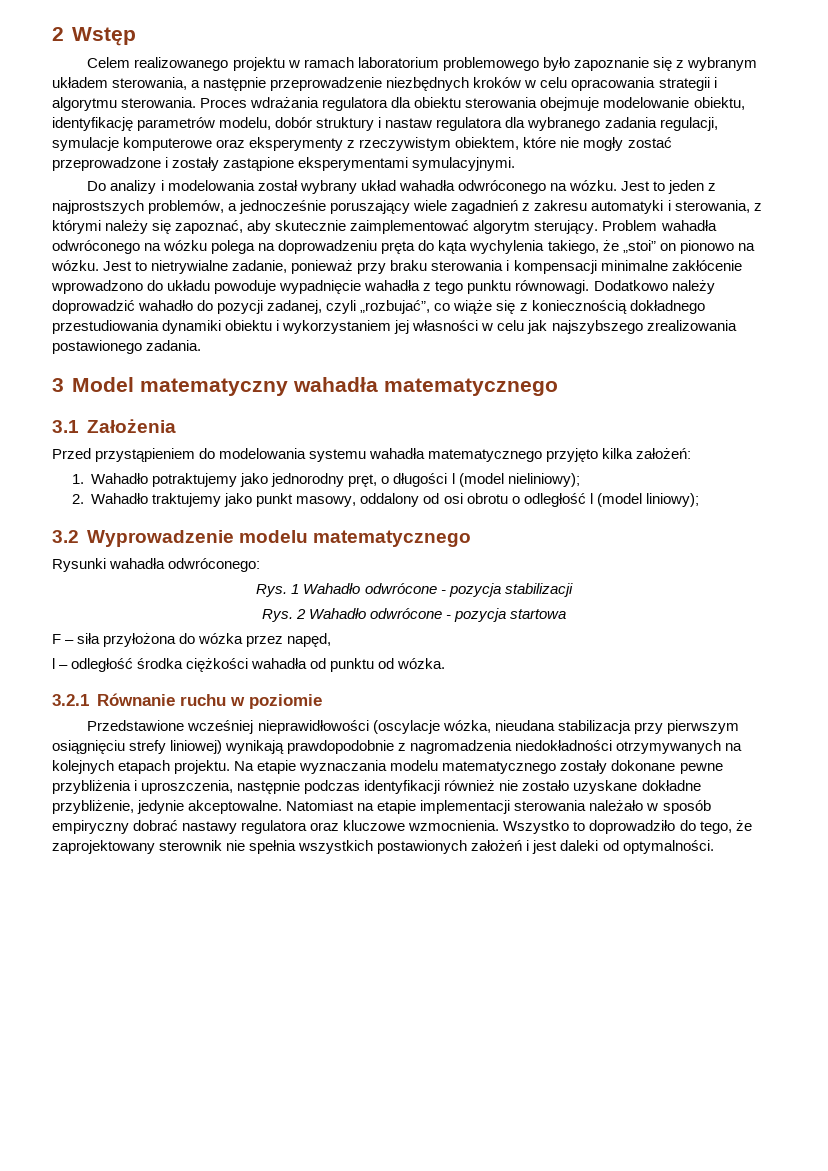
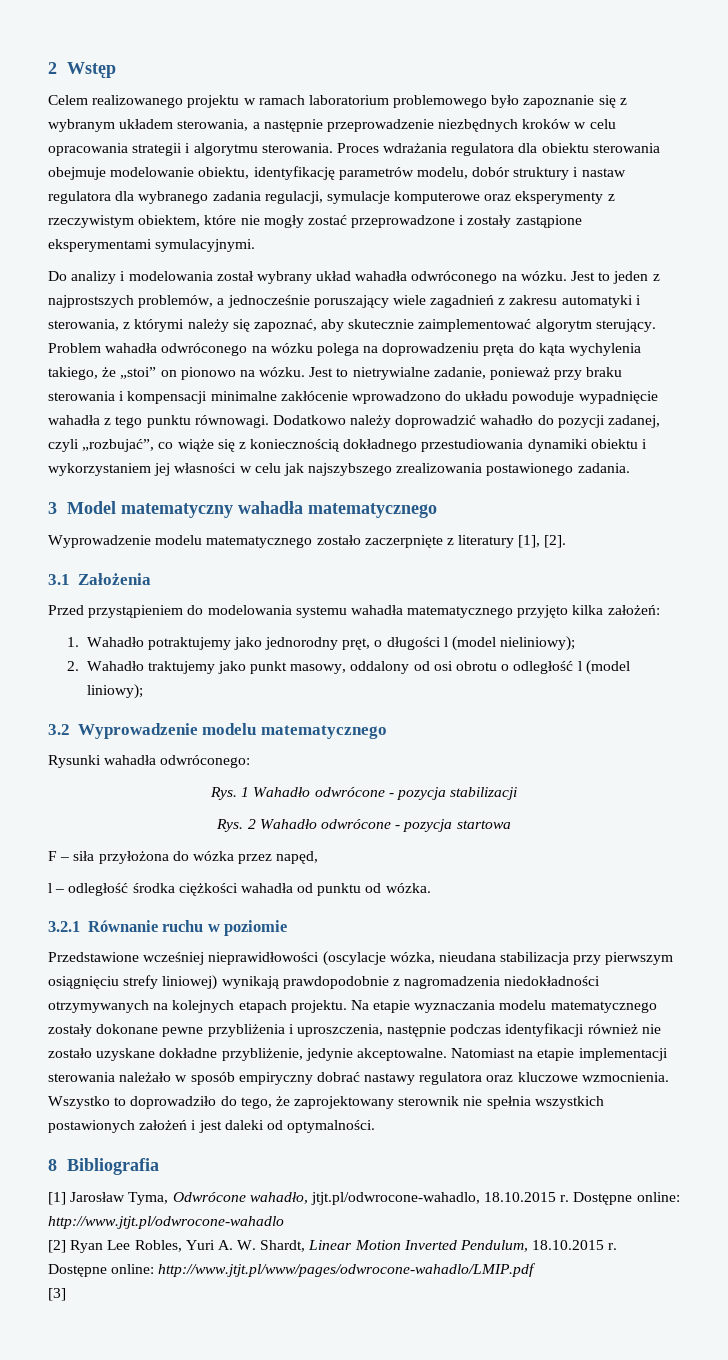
+ Wyprowadzenie modelu matematycznego zostało zaczerpnięte z literatury [1], [2].
+ 8 Bibliografia
+ [1] Jarosław Tyma, Odwrócone wahadło, jtjt.pl/odwrocone-wahadlo, 18.10.2015 r. Dostępne online: http://www.jtjt.pl/odwrocone-wahadlo
+ [2] Ryan Lee Robles, Yuri A. W. Shardt, Linear Motion Inverted Pendulum, 18.10.2015 r. Dostępne online: http://www.jtjt.pl/www/pages/odwrocone-wahadlo/LMIP.pdf
+ [3]

